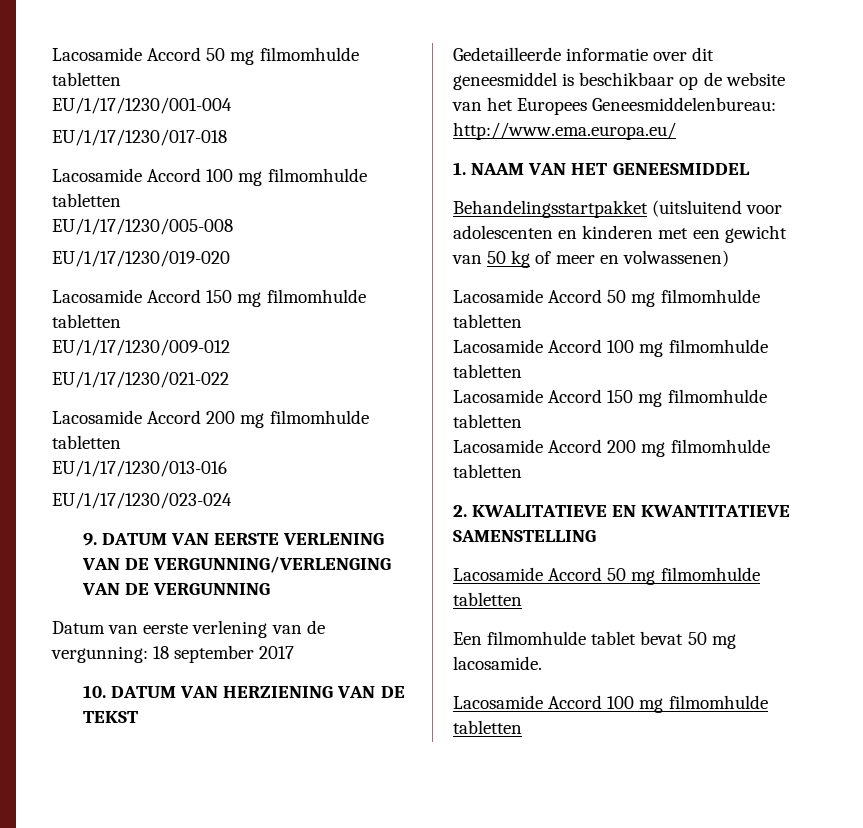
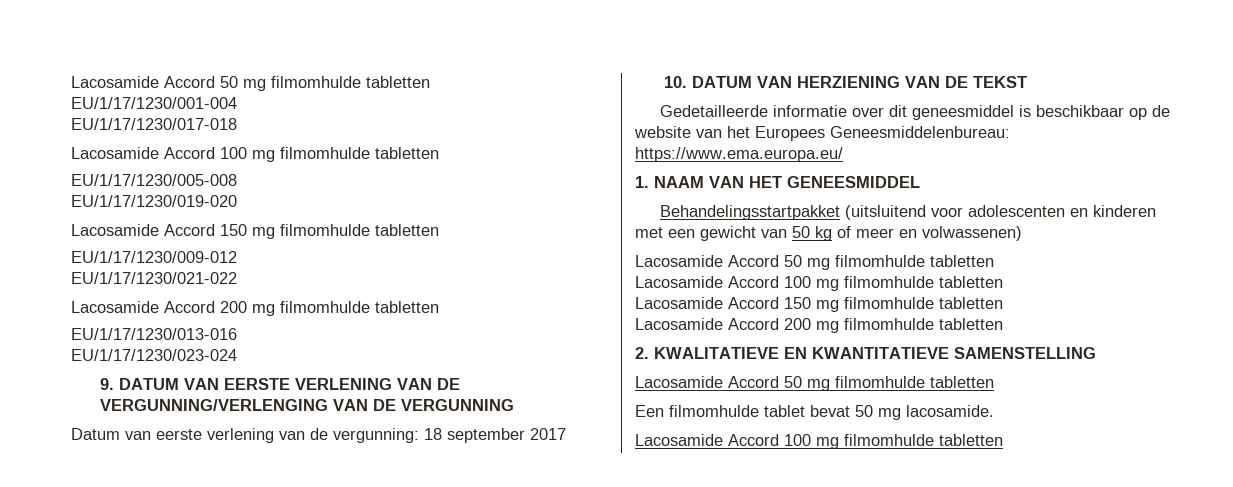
- Gedetailleerde informatie over dit geneesmiddel is beschikbaar op de website van het Europees Geneesmiddelenbureau: http://www.ema.europa.eu/
+ Gedetailleerde informatie over dit geneesmiddel is beschikbaar op de website van het Europees Geneesmiddelenbureau: https://www.ema.europa.eu/

